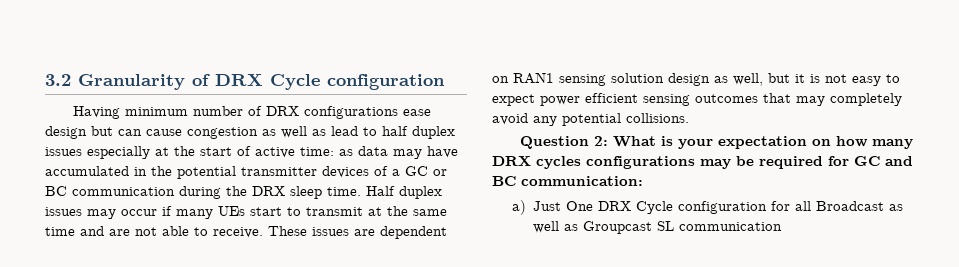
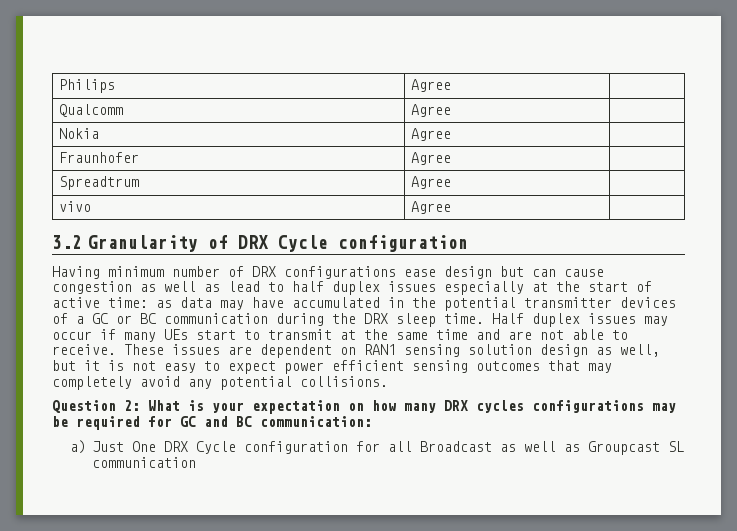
+ Philips | Agree |
+ Qualcomm | Agree |
+ Nokia | Agree |
+ Fraunhofer | Agree |
+ Spreadtrum | Agree |
+ vivo | Agree |

